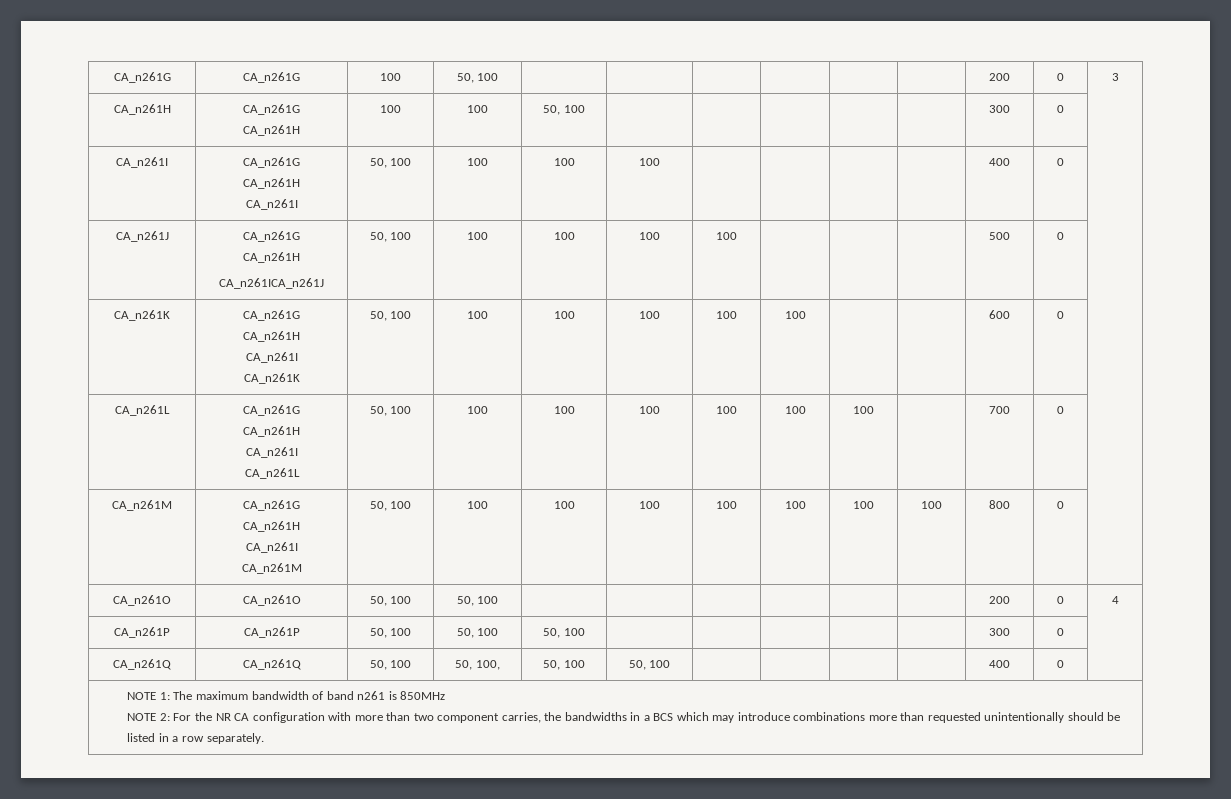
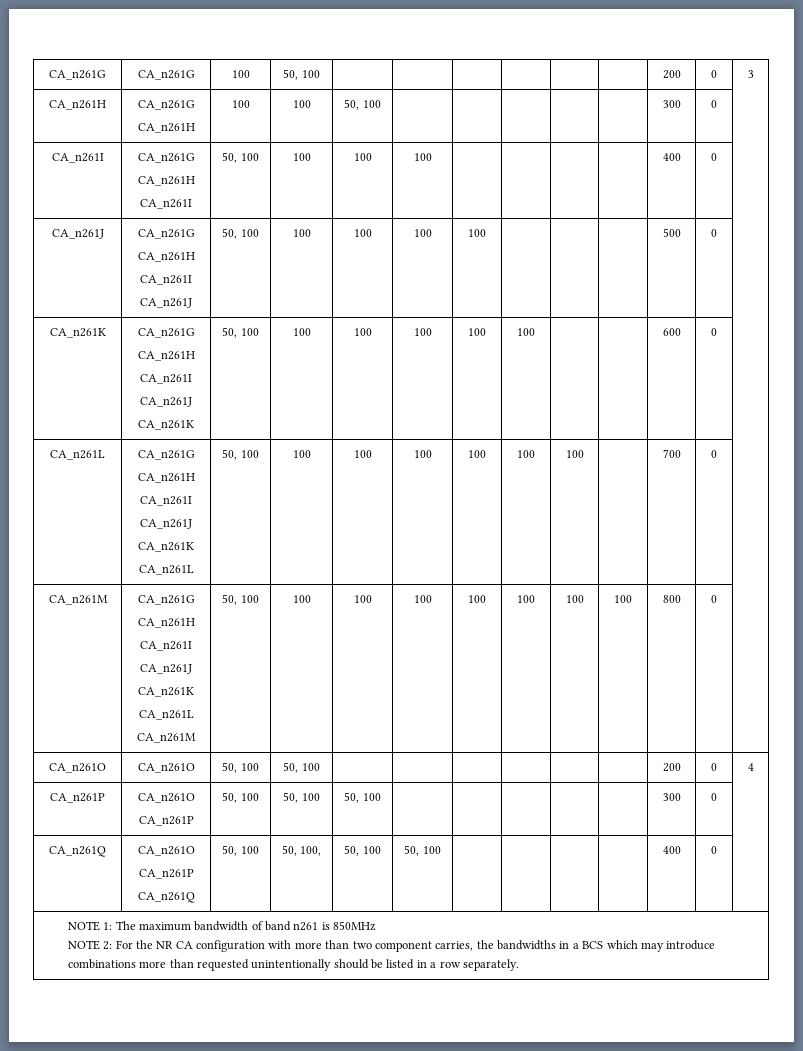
  CA_n261J | CA_n261G
  CA_n261H
- CA_n261ICA_n261J | 50, 100 | 100 | 100 | 100 | 100 | | | | 500 | 0 |
+ CA_n261I
+ CA_n261J | 50, 100 | 100 | 100 | 100 | 100 | | | | 500 | 0 |
  CA_n261K | CA_n261G
  CA_n261H
  CA_n261I
+ CA_n261J
  CA_n261L | CA_n261G
  CA_n261H
  CA_n261I
+ CA_n261J
+ CA_n261K
  CA_n261M | CA_n261G
  CA_n261H
  CA_n261I
+ CA_n261J
+ CA_n261K
+ CA_n261L
- CA_n261P | CA_n261P | 50, 100 | 50, 100 | 50, 100 | | | | | | 300 | 0 |
+ CA_n261P | CA_n261O
+ CA_n261P | 50, 100 | 50, 100 | 50, 100 | | | | | | 300 | 0 |
- CA_n261Q | CA_n261Q | 50, 100 | 50, 100, | 50, 100 | 50, 100 | | | | | 400 | 0 |
+ CA_n261Q | CA_n261O
+ CA_n261P
+ CA_n261Q | 50, 100 | 50, 100, | 50, 100 | 50, 100 | | | | | 400 | 0 |

